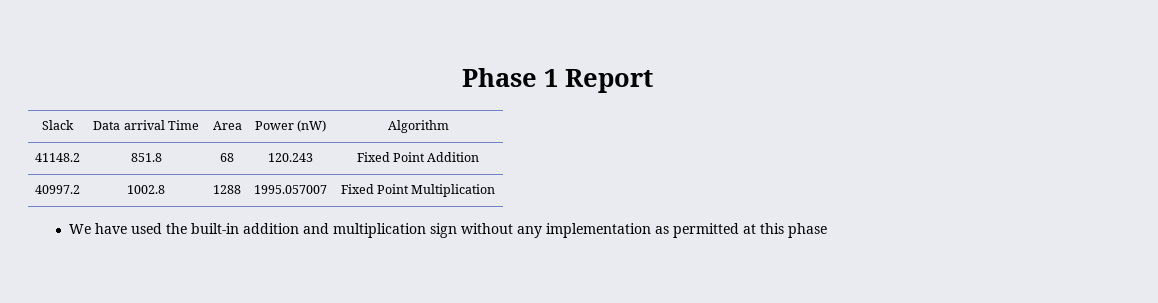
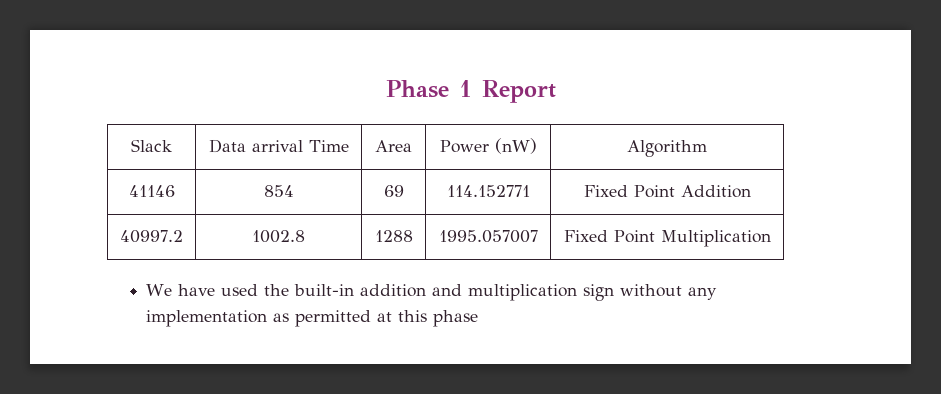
- 41148.2 | 851.8 | 68 | 120.243 | Fixed Point Addition
+ 41146 | 854 | 69 | 114.152771 | Fixed Point Addition

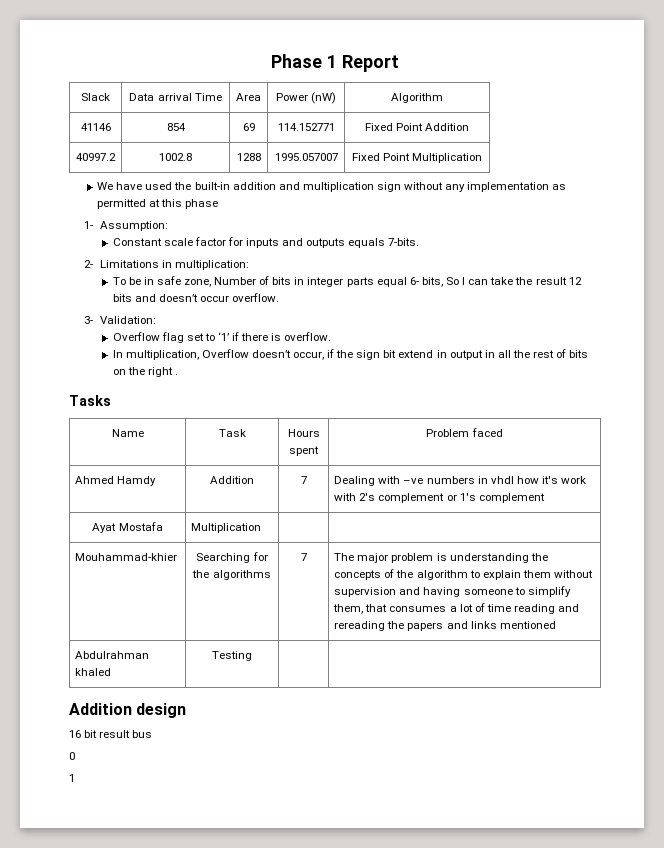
+ 1- Assumption:
+ Constant scale factor for inputs and outputs equals 7-bits.
+ 2- Limitations in multiplication:
+ To be in safe zone, Number of bits in integer parts equal 6- bits, So I can take the result 12 bits and doesn’t occur overflow.
+ 3- Validation:
+ Overflow flag set to ‘1’ if there is overflow.
+ In multiplication, Overflow doesn’t occur, if the sign bit extend in output in all the rest of bits on the right .
+ Tasks
+ Name | Task | Hours spent | Problem faced
+ Ahmed Hamdy | Addition | 7 | Dealing with –ve numbers in vhdl how it's work with 2's complement or 1's complement
+ Ayat Mostafa | Multiplication | |
+ Mouhammad-khier | Searching for the algorithms | 7 | The major problem is understanding the concepts of the algorithm to explain them without supervision and having someone to simplify them, that consumes a lot of time reading and rereading the papers and links mentioned
+ Abdulrahman khaled | Testing | |
+ Addition design
+ 16 bit result bus
+ 0
+ 1

